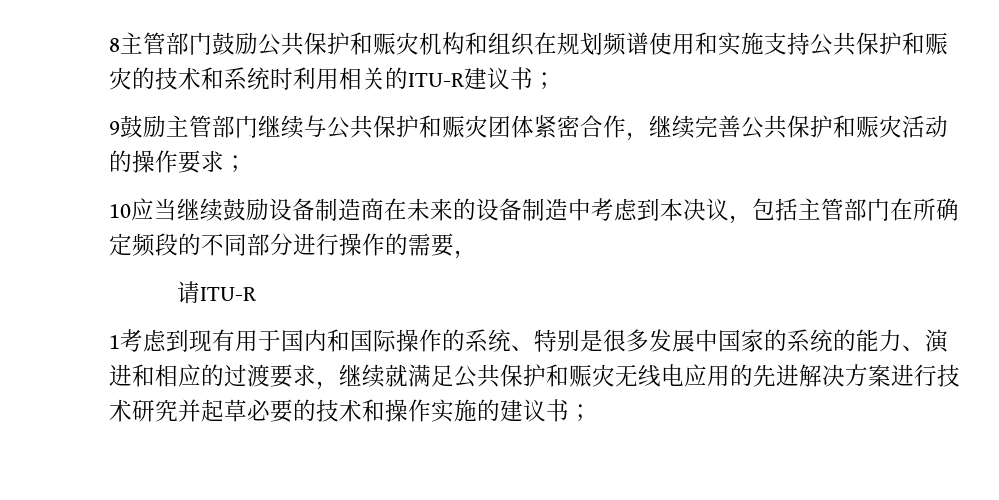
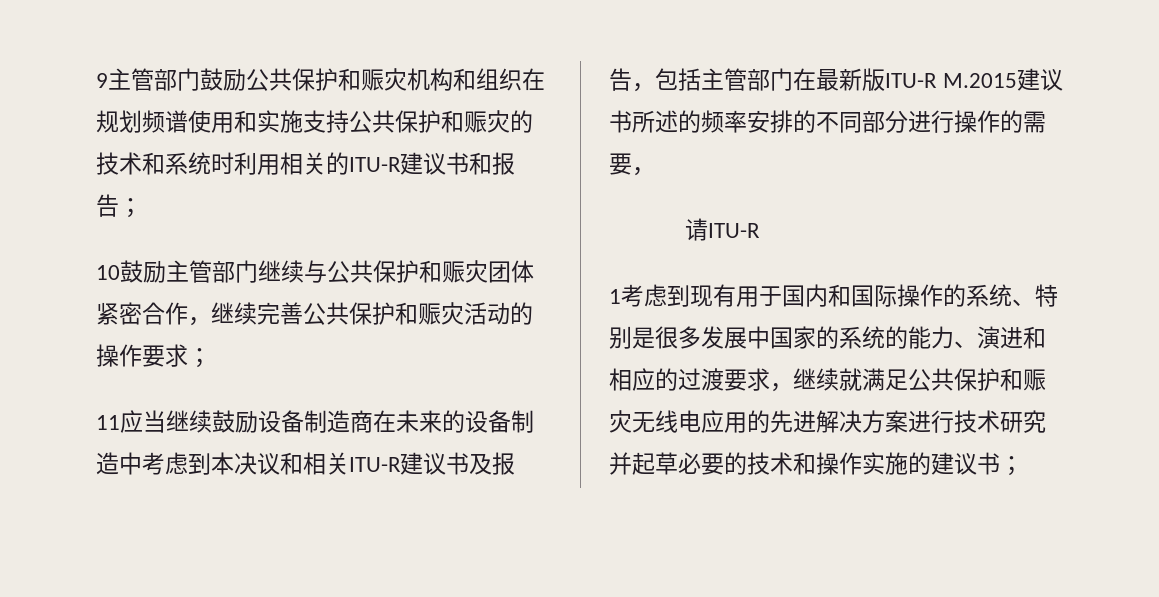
- 8主管部门鼓励公共保护和赈灾机构和组织在规划频谱使用和实施支持公共保护和赈灾的技术和系统时利用相关的ITU-R建议书；
- 9鼓励主管部门继续与公共保护和赈灾团体紧密合作，继续完善公共保护和赈灾活动的操作要求；
+ 9主管部门鼓励公共保护和赈灾机构和组织在规划频谱使用和实施支持公共保护和赈灾的技术和系统时利用相关的ITU-R建议书和报告；
+ 10鼓励主管部门继续与公共保护和赈灾团体紧密合作，继续完善公共保护和赈灾活动的操作要求；
- 10应当继续鼓励设备制造商在未来的设备制造中考虑到本决议，包括主管部门在所确定频段的不同部分进行操作的需要，
+ 11应当继续鼓励设备制造商在未来的设备制造中考虑到本决议和相关ITU-R建议书及报告，包括主管部门在最新版ITU-R M.2015建议书所述的频率安排的不同部分进行操作的需要，

